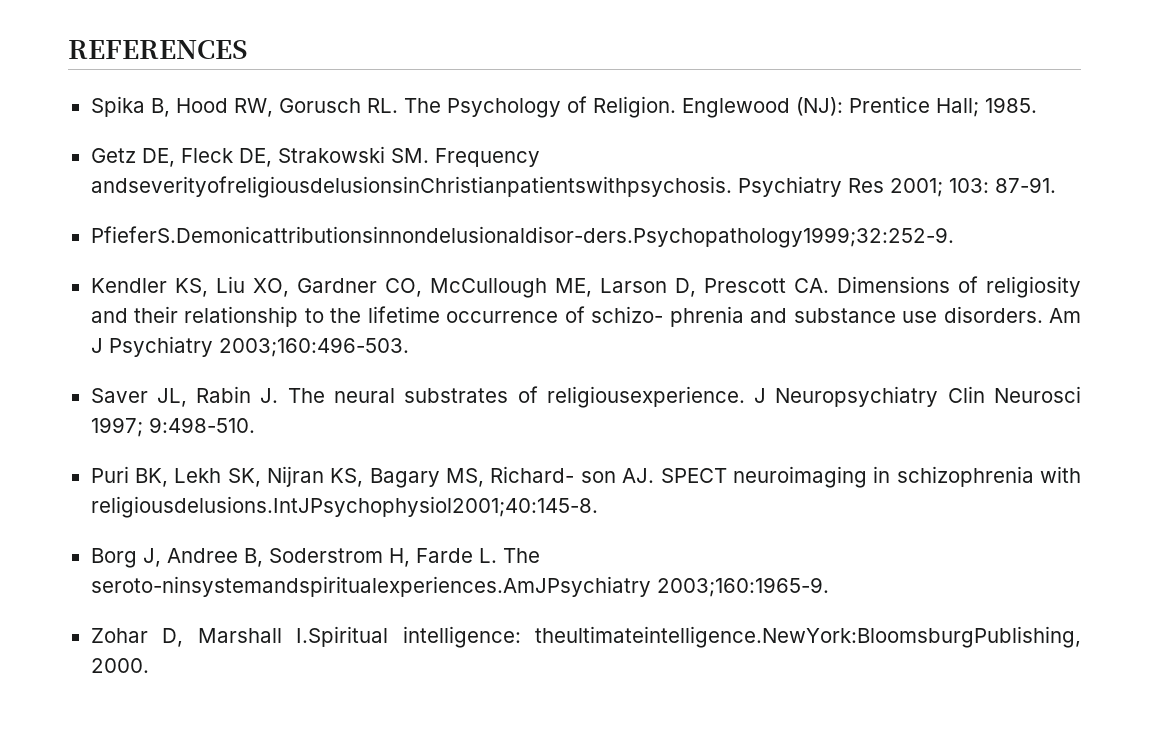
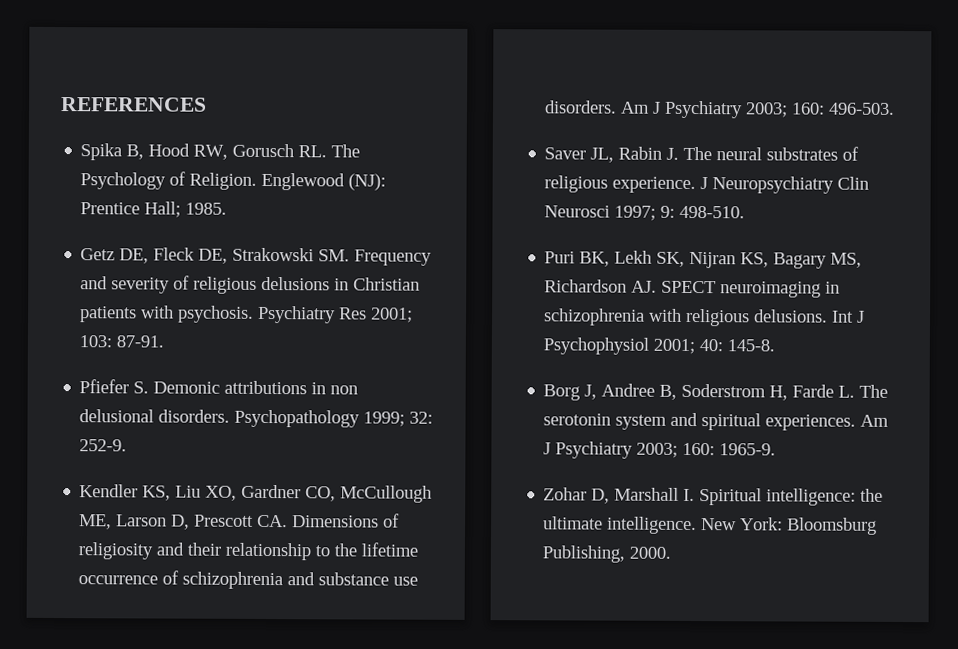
- Getz DE, Fleck DE, Strakowski SM. Frequency andseverityofreligiousdelusionsinChristianpatientswithpsychosis.
+ Getz DE, Fleck DE, Strakowski SM. Frequency and severity of religious delusions in Christian patients with psychosis.
- PfieferS.Demonicattributionsinnondelusionaldisor-ders.Psychopathology1999;32:252-9.
+ Pfiefer S. Demonic attributions in non delusional disorders. Psychopathology 1999; 32: 252-9.
- Kendler KS, Liu XO, Gardner CO, McCullough ME, Larson D, Prescott CA. Dimensions of religiosity and their relationship to the lifetime occurrence of schizo- phrenia and substance use disorders.
+ Kendler KS, Liu XO, Gardner CO, McCullough ME, Larson D, Prescott CA. Dimensions of religiosity and their relationship to the lifetime occurrence of schizophrenia and substance use disorders.
- Am J Psychiatry 2003;160:496-503.
+ Am J Psychiatry 2003; 160: 496-503.
- Saver JL, Rabin J. The neural substrates of religiousexperience.
+ Saver JL, Rabin J. The neural substrates of religious experience.
- J Neuropsychiatry Clin Neurosci 1997; 9:498-510.
+ J Neuropsychiatry Clin Neurosci 1997; 9: 498-510.
- Puri BK, Lekh SK, Nijran KS, Bagary MS, Richard- son AJ. SPECT neuroimaging in schizophrenia with religiousdelusions.IntJPsychophysiol2001;40:145-8.
+ Puri BK, Lekh SK, Nijran KS, Bagary MS, Richardson AJ. SPECT neuroimaging in schizophrenia with religious delusions. Int J Psychophysiol 2001; 40: 145-8.
- Borg J, Andree B, Soderstrom H, Farde L. The seroto-ninsystemandspiritualexperiences.AmJPsychiatry 2003;160:1965-9.
- Zohar D, Marshall I.Spiritual intelligence: theultimateintelligence.NewYork:BloomsburgPublishing, 2000.
+ Borg J, Andree B, Soderstrom H, Farde L. The serotonin system and spiritual experiences. Am J Psychiatry 2003; 160: 1965-9.
+ Zohar D, Marshall I. Spiritual intelligence: the ultimate intelligence. New York: Bloomsburg Publishing, 2000.

